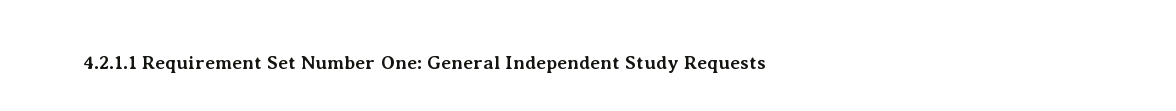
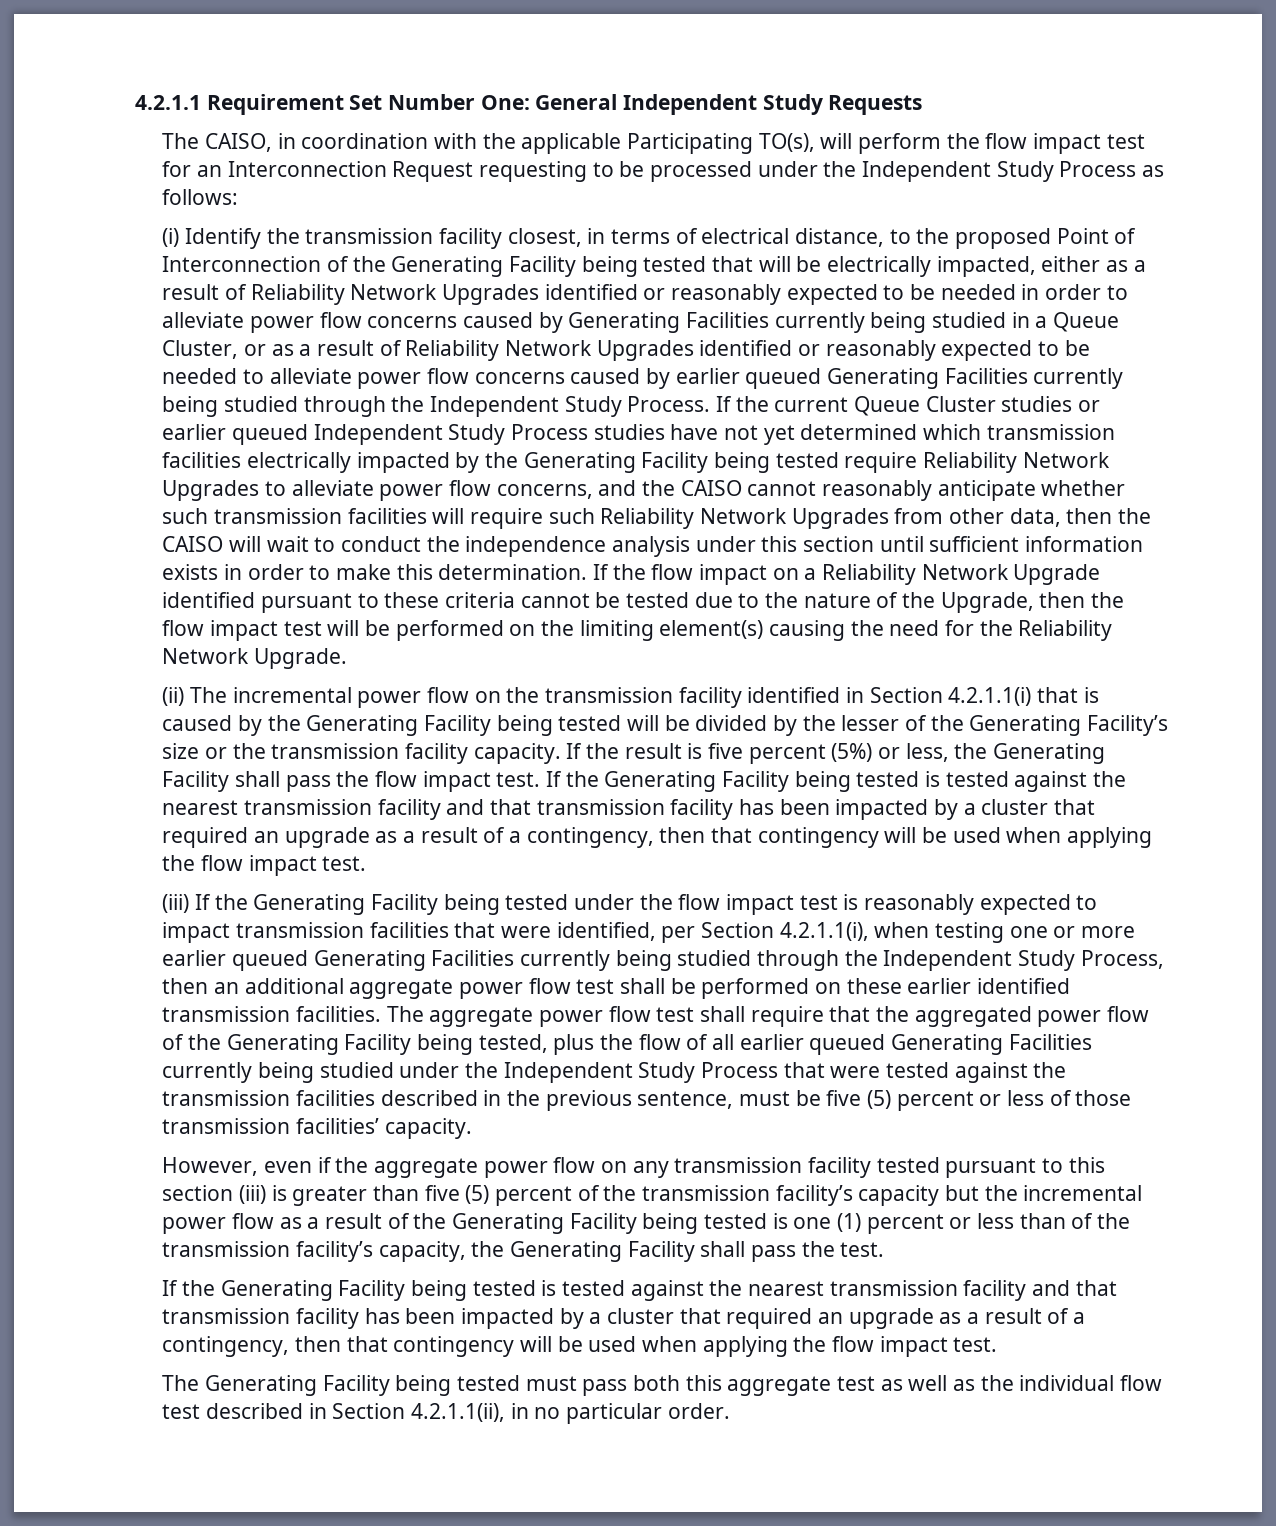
+ The CAISO, in coordination with the applicable Participating TO(s), will perform the flow impact test for an Interconnection Request requesting to be processed under the Independent Study Process as follows:
+ (i) Identify the transmission facility closest, in terms of electrical distance, to the proposed Point of Interconnection of the Generating Facility being tested that will be electrically impacted, either as a result of Reliability Network Upgrades identified or reasonably expected to be needed in order to alleviate power flow concerns caused by Generating Facilities currently being studied in a Queue Cluster, or as a result of Reliability Network Upgrades identified or reasonably expected to be needed to alleviate power flow concerns caused by earlier queued Generating Facilities currently being studied through the Independent Study Process. If the current Queue Cluster studies or earlier queued Independent Study Process studies have not yet determined which transmission facilities electrically impacted by the Generating Facility being tested require Reliability Network Upgrades to alleviate power flow concerns, and the CAISO cannot reasonably anticipate whether such transmission facilities will require such Reliability Network Upgrades from other data, then the CAISO will wait to conduct the independence analysis under this section until sufficient information exists in order to make this determination. If the flow impact on a Reliability Network Upgrade identified pursuant to these criteria cannot be tested due to the nature of the Upgrade, then the flow impact test will be performed on the limiting element(s) causing the need for the Reliability Network Upgrade.
+ (ii) The incremental power flow on the transmission facility identified in Section 4.2.1.1(i) that is caused by the Generating Facility being tested will be divided by the lesser of the Generating Facility’s size or the transmission facility capacity. If the result is five percent (5%) or less, the Generating Facility shall pass the flow impact test. If the Generating Facility being tested is tested against the nearest transmission facility and that transmission facility has been impacted by a cluster that required an upgrade as a result of a contingency, then that contingency will be used when applying the flow impact test.
+ (iii) If the Generating Facility being tested under the flow impact test is reasonably expected to impact transmission facilities that were identified, per Section 4.2.1.1(i), when testing one or more earlier queued Generating Facilities currently being studied through the Independent Study Process, then an additional aggregate power flow test shall be performed on these earlier identified transmission facilities. The aggregate power flow test shall require that the aggregated power flow of the Generating Facility being tested, plus the flow of all earlier queued Generating Facilities currently being studied under the Independent Study Process that were tested against the transmission facilities described in the previous sentence, must be five (5) percent or less of those transmission facilities’ capacity.
+ However, even if the aggregate power flow on any transmission facility tested pursuant to this section (iii) is greater than five (5) percent of the transmission facility’s capacity but the incremental power flow as a result of the Generating Facility being tested is one (1) percent or less than of the transmission facility’s capacity, the Generating Facility shall pass the test.
+ If the Generating Facility being tested is tested against the nearest transmission facility and that transmission facility has been impacted by a cluster that required an upgrade as a result of a contingency, then that contingency will be used when applying the flow impact test.
+ The Generating Facility being tested must pass both this aggregate test as well as the individual flow test described in Section 4.2.1.1(ii), in no particular order.

